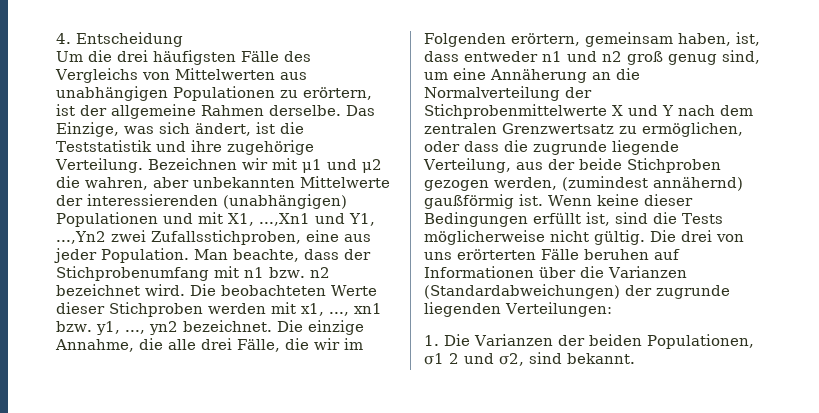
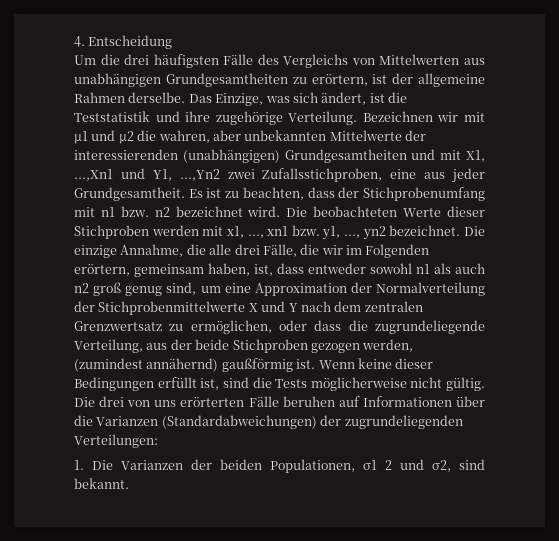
- Um die drei häufigsten Fälle des Vergleichs von Mittelwerten aus unabhängigen Populationen zu erörtern, ist der allgemeine Rahmen derselbe.
+ Um die drei häufigsten Fälle des Vergleichs von Mittelwerten aus unabhängigen Grundgesamtheiten zu erörtern, ist der allgemeine Rahmen derselbe.
- Bezeichnen wir mit μ1 und μ2 die wahren, aber unbekannten Mittelwerte der interessierenden (unabhängigen) Populationen und mit X1, ...,Xn1 und Y1, ...,Yn2 zwei Zufallsstichproben, eine aus jeder Population. Man beachte, dass der Stichprobenumfang mit n1 bzw. n2 bezeichnet wird.
+ Bezeichnen wir mit μ1 und μ2 die wahren, aber unbekannten Mittelwerte der interessierenden (unabhängigen) Grundgesamtheiten und mit X1, ...,Xn1 und Y1, ...,Yn2 zwei Zufallsstichproben, eine aus jeder Grundgesamtheit. Es ist zu beachten, dass der Stichprobenumfang mit n1 bzw. n2 bezeichnet wird.
- Die einzige Annahme, die alle drei Fälle, die wir im Folgenden erörtern, gemeinsam haben, ist, dass entweder n1 und n2 groß genug sind, um eine Annäherung an die Normalverteilung der Stichprobenmittelwerte X und Y nach dem zentralen Grenzwertsatz zu ermöglichen, oder dass die zugrunde liegende Verteilung, aus der beide Stichproben gezogen werden, (zumindest annähernd) gaußförmig ist.
+ Die einzige Annahme, die alle drei Fälle, die wir im Folgenden erörtern, gemeinsam haben, ist, dass entweder sowohl n1 als auch n2 groß genug sind, um eine Approximation der Normalverteilung der Stichprobenmittelwerte X und Y nach dem zentralen Grenzwertsatz zu ermöglichen, oder dass die zugrundeliegende Verteilung, aus der beide Stichproben gezogen werden, (zumindest annähernd) gaußförmig ist.
- Die drei von uns erörterten Fälle beruhen auf Informationen über die Varianzen (Standardabweichungen) der zugrunde liegenden Verteilungen:
+ Die drei von uns erörterten Fälle beruhen auf Informationen über die Varianzen (Standardabweichungen) der zugrundeliegenden Verteilungen:

